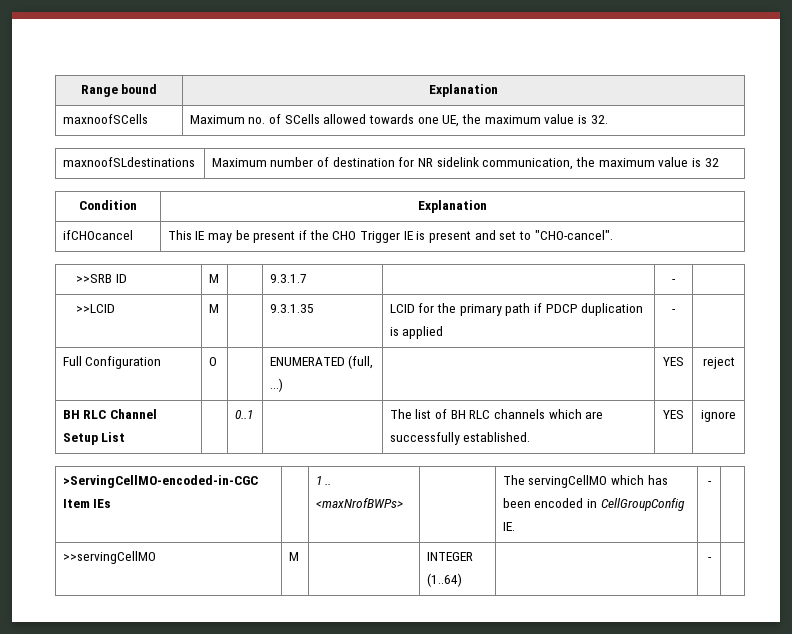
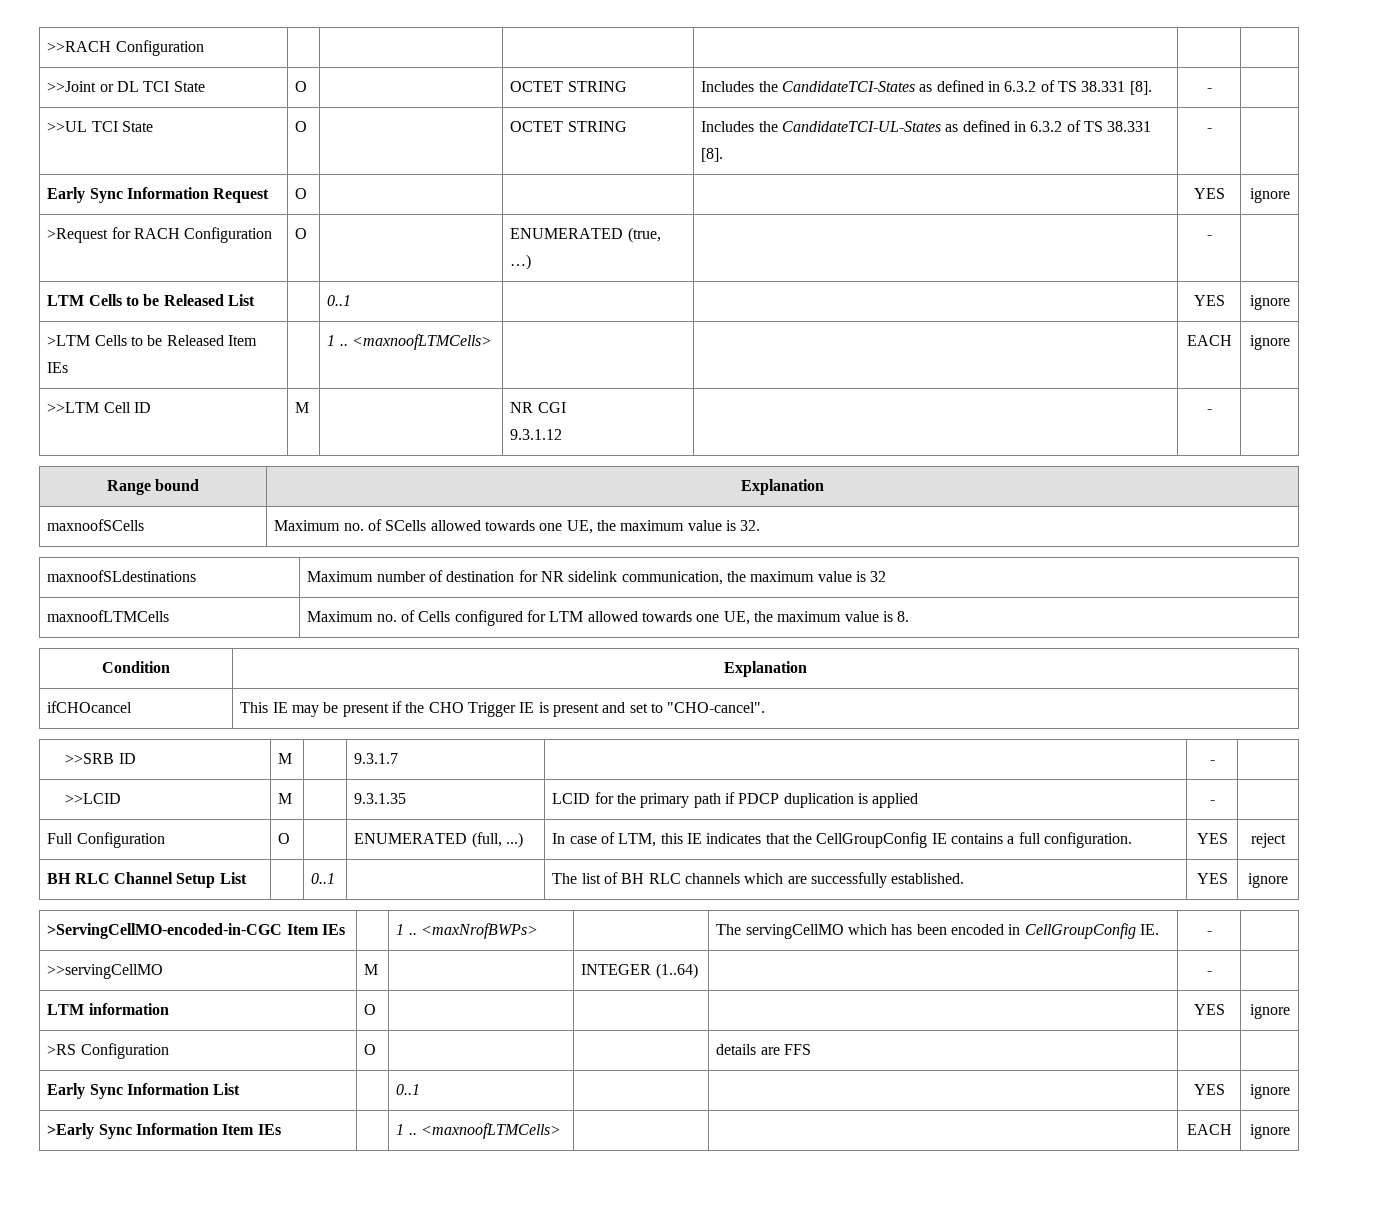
+ >>RACH Configuration | | | | | |
+ >>Joint or DL TCI State | O | | OCTET STRING | Includes the CandidateTCI-States as defined in 6.3.2 of TS 38.331 [8]. | - |
+ >>UL TCI State | O | | OCTET STRING | Includes the CandidateTCI-UL-States as defined in 6.3.2 of TS 38.331 [8]. | - |
+ Early Sync Information Request | O | | | | YES | ignore
+ >Request for RACH Configuration | O | | ENUMERATED (true, …) | | - |
+ LTM Cells to be Released List | | 0..1 | | | YES | ignore
+ >LTM Cells to be Released Item IEs | | 1 .. <maxnoofLTMCells> | | | EACH | ignore
+ >>LTM Cell ID | M | | NR CGI
+ 9.3.1.12 | | - |
+ maxnoofLTMCells | Maximum no. of Cells configured for LTM allowed towards one UE, the maximum value is 8.
- Full Configuration | O | | ENUMERATED (full, ...) | | YES | reject
+ Full Configuration | O | | ENUMERATED (full, ...) | In case of LTM, this IE indicates that the CellGroupConfig IE contains a full configuration. | YES | reject
+ LTM information | O | | | | YES | ignore
+ >RS Configuration | O | | | details are FFS | |
+ Early Sync Information List | | 0..1 | | | YES | ignore
+ >Early Sync Information Item IEs | | 1 .. <maxnoofLTMCells> | | | EACH | ignore

